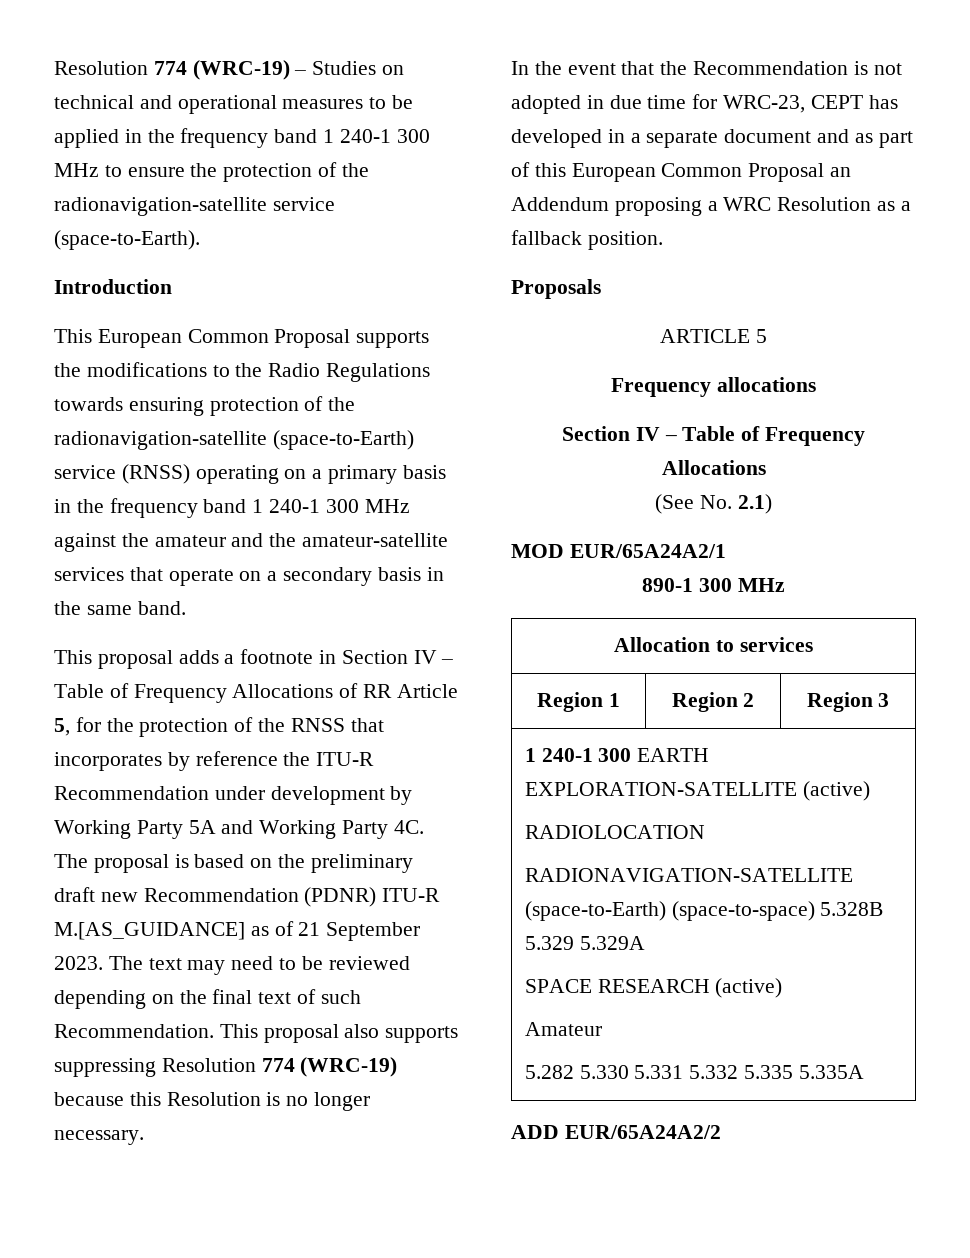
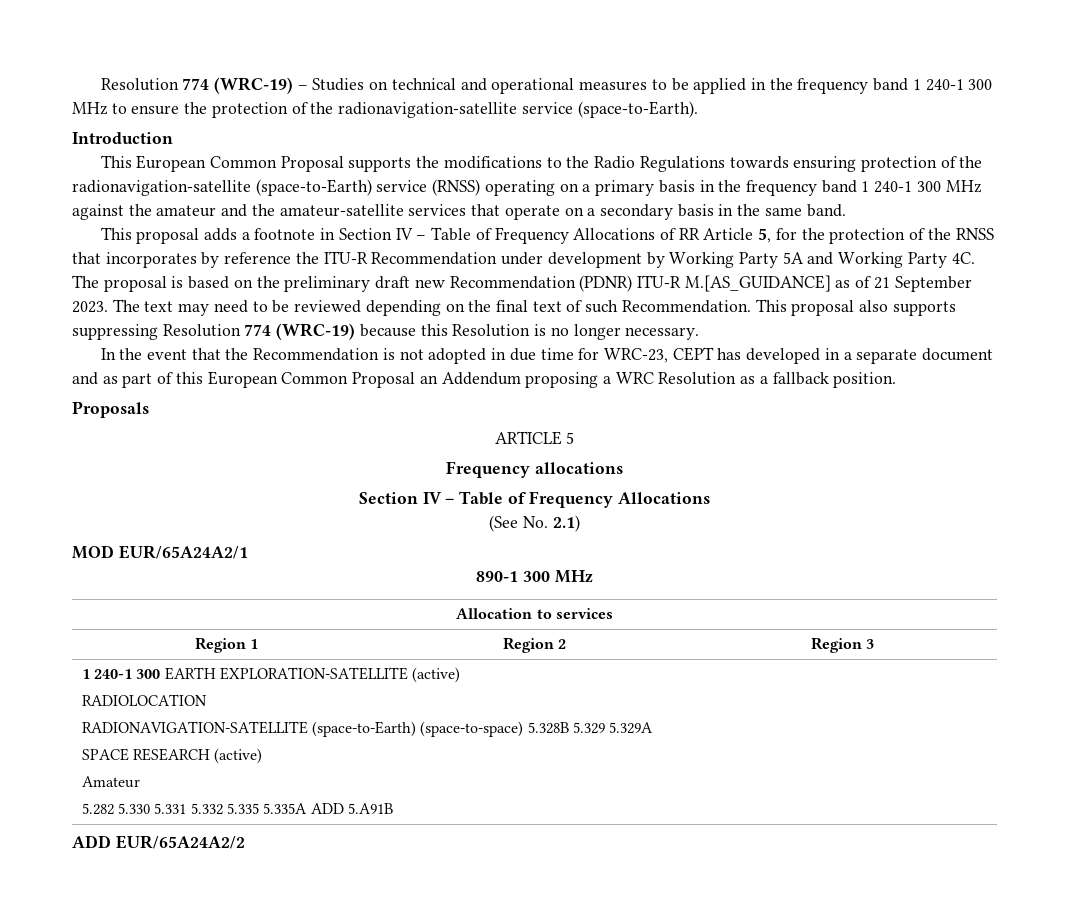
  1 240-1 300 EARTH EXPLORATION-SATELLITE (active)
  RADIOLOCATION
  RADIONAVIGATION-SATELLITE (space-to-Earth) (space-to-space) 5.328B 5.329 5.329A
  SPACE RESEARCH (active)
  Amateur
- 5.282 5.330 5.331 5.332 5.335 5.335A
+ 5.282 5.330 5.331 5.332 5.335 5.335A ADD 5.A91B

